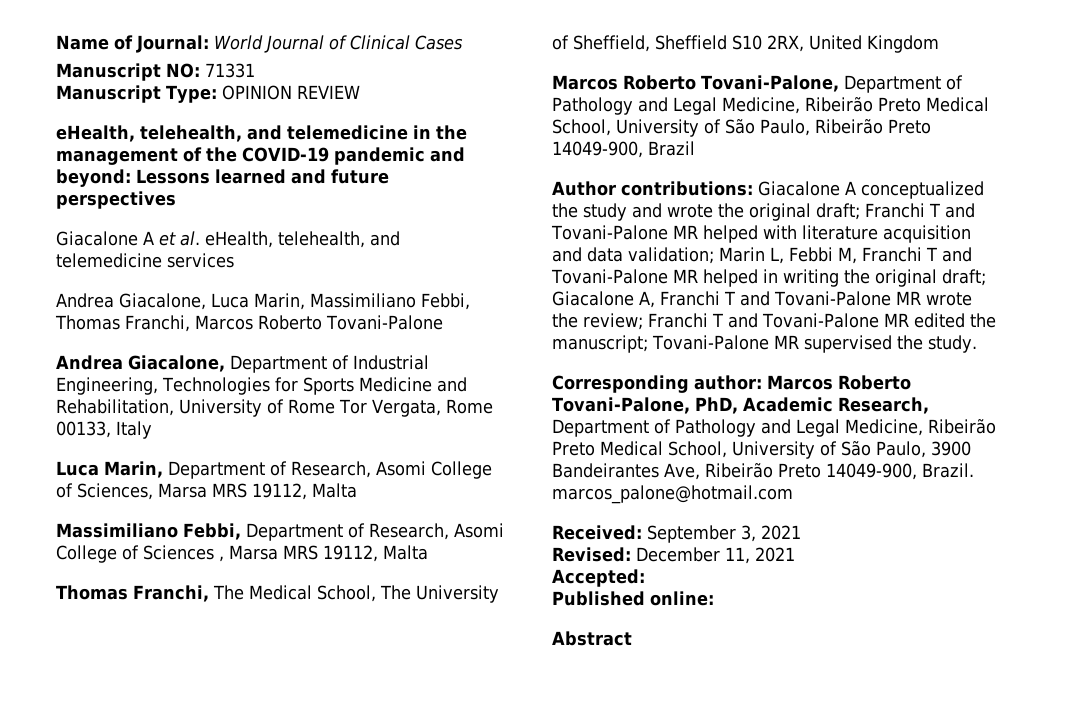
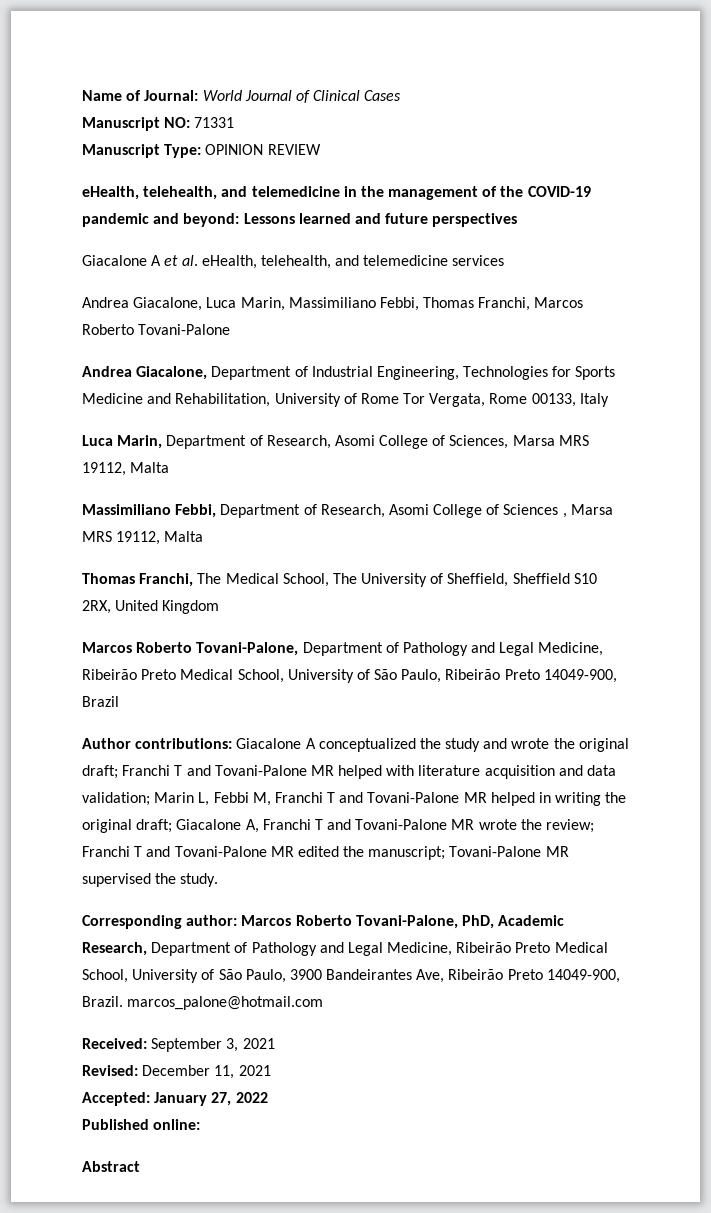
- Accepted:
+ Accepted: January 27, 2022

